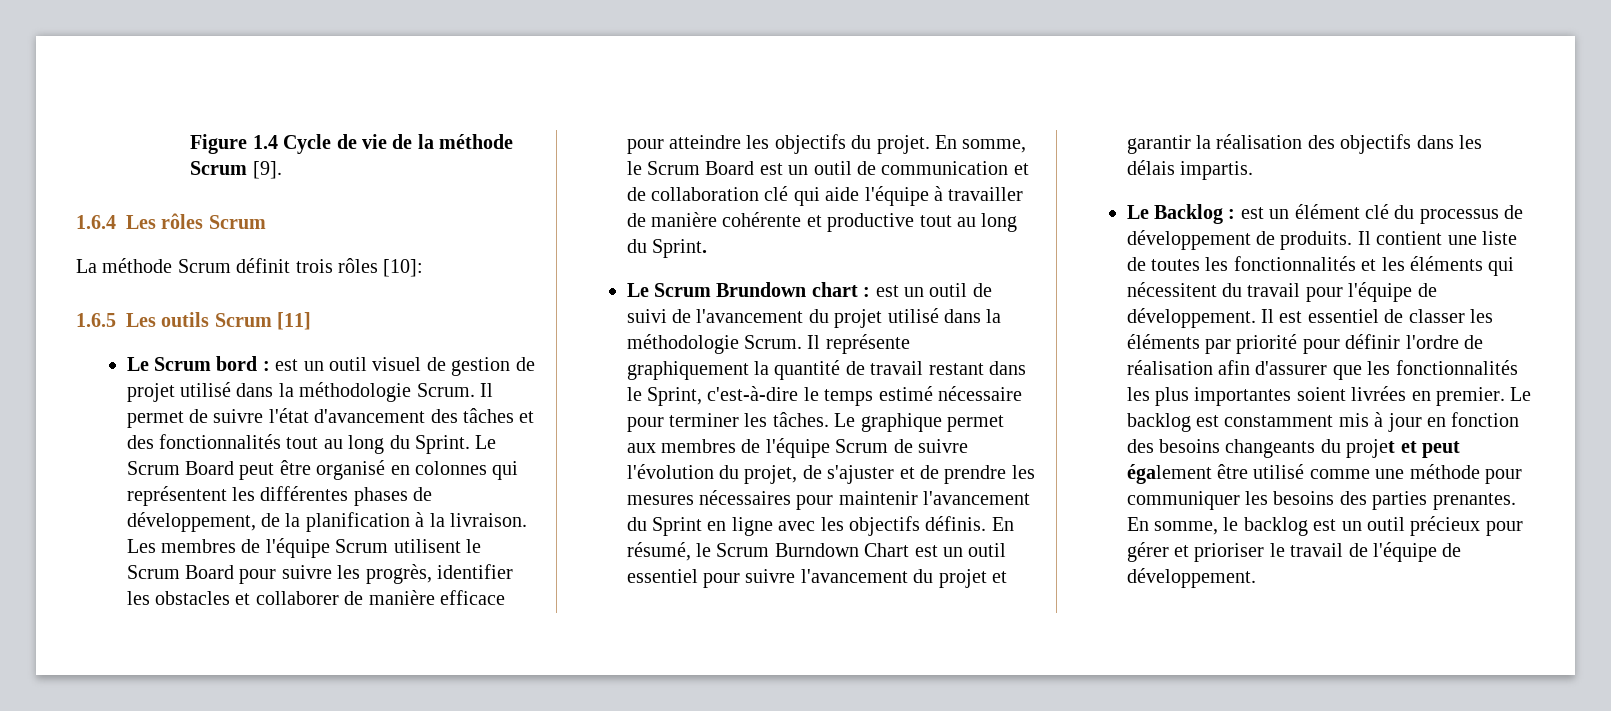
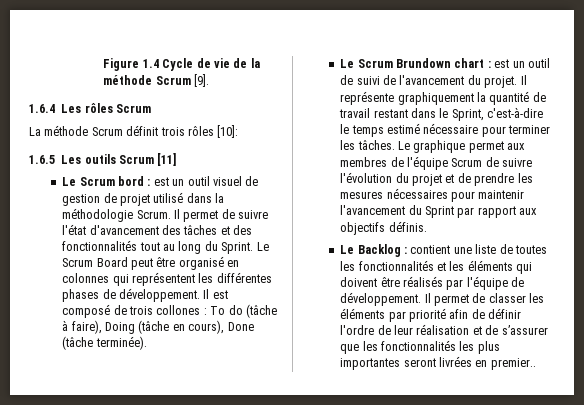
- Le Scrum Board peut être organisé en colonnes qui représentent les différentes phases de développement, de la planification à la livraison. Les membres de l'équipe Scrum utilisent le Scrum Board pour suivre les progrès, identifier les obstacles et collaborer de manière efficace pour atteindre les objectifs du projet. En somme, le Scrum Board est un outil de communication et de collaboration clé qui aide l'équipe à travailler de manière cohérente et productive tout au long du Sprint.
+ Le Scrum Board peut être organisé en colonnes qui représentent les différentes phases de développement. Il est composé de trois collones : To do (tâche à faire), Doing (tâche en cours), Done (tâche terminée).
- Le Scrum Brundown chart : est un outil de suivi de l'avancement du projet utilisé dans la méthodologie Scrum.
+ Le Scrum Brundown chart : est un outil de suivi de l'avancement du projet.
- Le graphique permet aux membres de l'équipe Scrum de suivre l'évolution du projet, de s'ajuster et de prendre les mesures nécessaires pour maintenir l'avancement du Sprint en ligne avec les objectifs définis. En résumé, le Scrum Burndown Chart est un outil essentiel pour suivre l'avancement du projet et garantir la réalisation des objectifs dans les délais impartis.
- Le Backlog : est un élément clé du processus de développement de produits. Il contient une liste de toutes les fonctionnalités et les éléments qui nécessitent du travail pour l'équipe de développement.
+ Le graphique permet aux membres de l'équipe Scrum de suivre l'évolution du projet et de prendre les mesures nécessaires pour maintenir l'avancement du Sprint par rapport aux objectifs définis.
+ Le Backlog : contient une liste de toutes les fonctionnalités et les éléments qui doivent être réalisés par l'équipe de développement.
- Il est essentiel de classer les éléments par priorité pour définir l'ordre de réalisation afin d'assurer que les fonctionnalités les plus importantes soient livrées en premier. Le backlog est constamment mis à jour en fonction des besoins changeants du projet et peut également être utilisé comme une méthode pour communiquer les besoins des parties prenantes. En somme, le backlog est un outil précieux pour gérer et prioriser le travail de l'équipe de développement.
+ Il permet de classer les éléments par priorité afin de définir l'ordre de leur réalisation et de s’assurer que les fonctionnalités les plus importantes seront livrées en premier..

